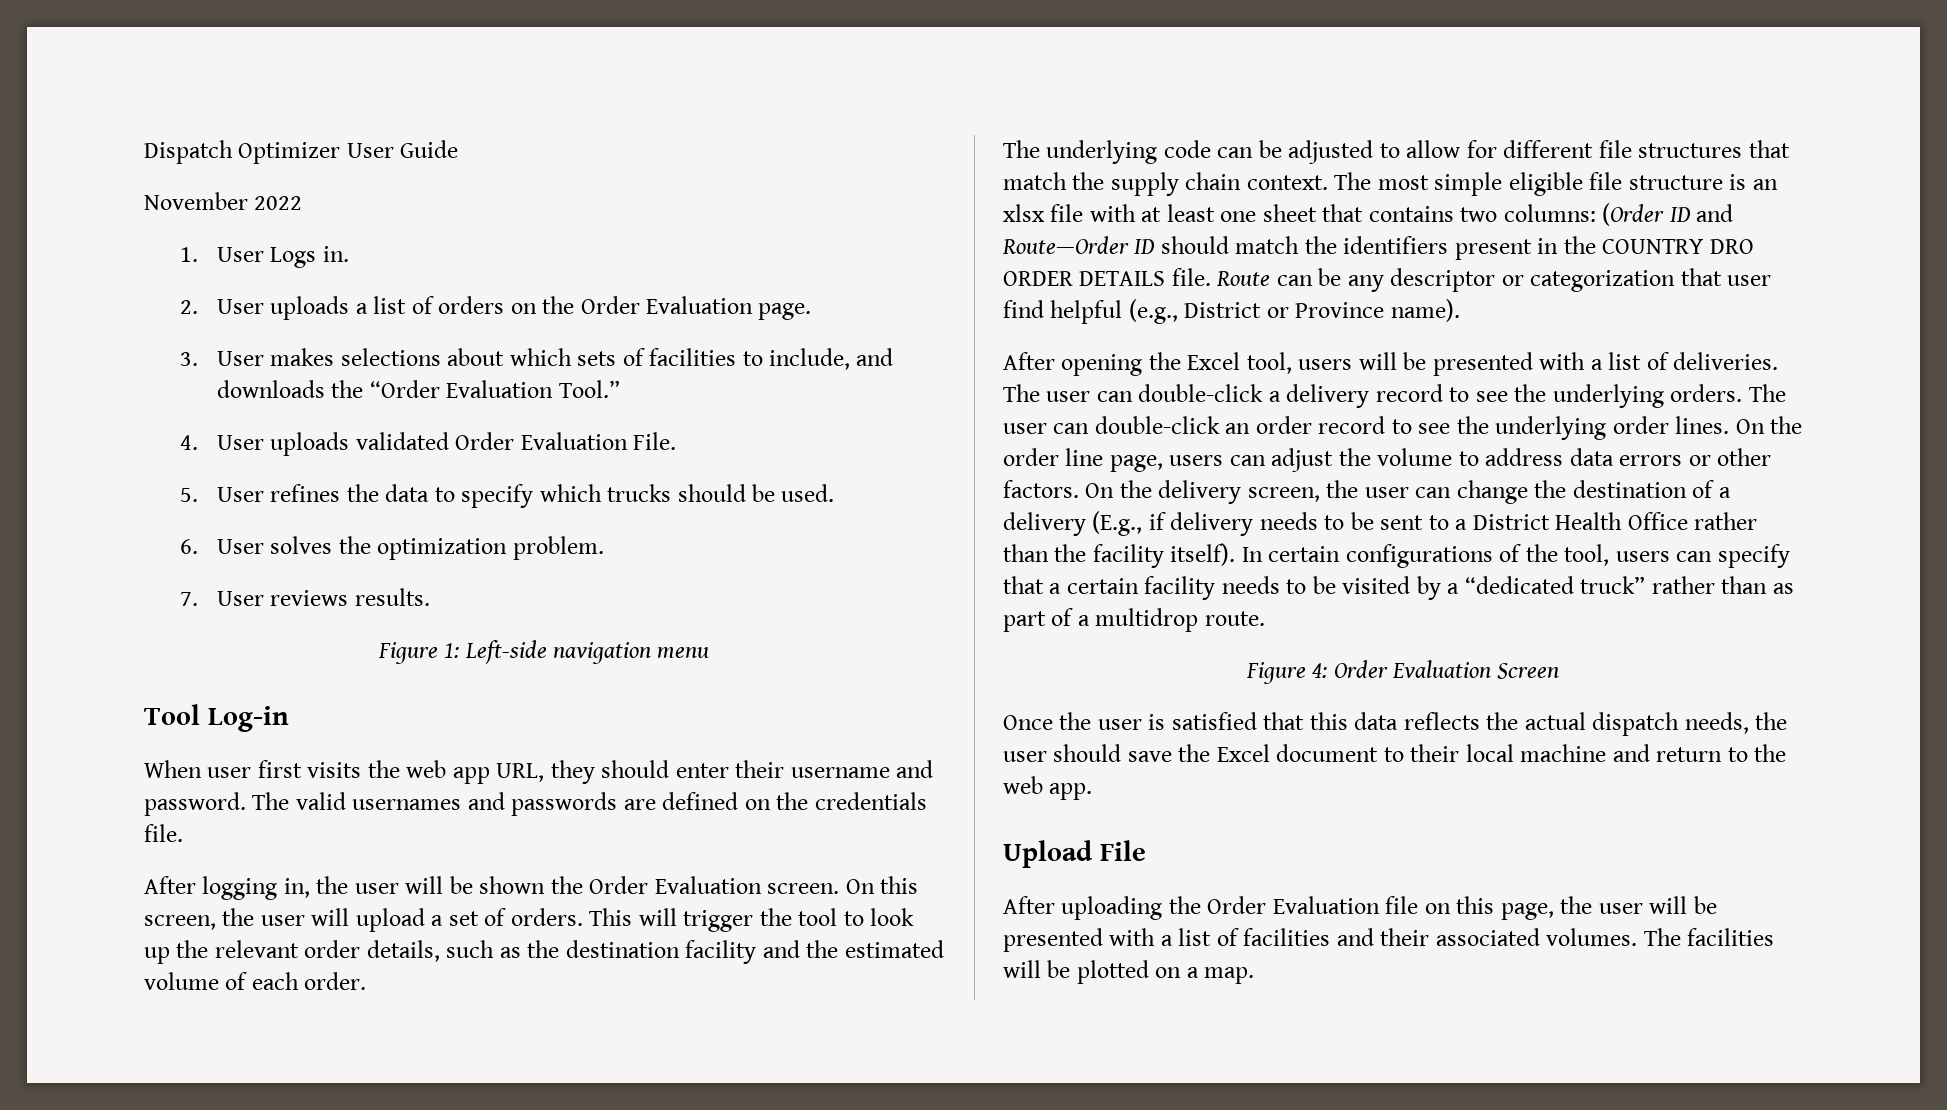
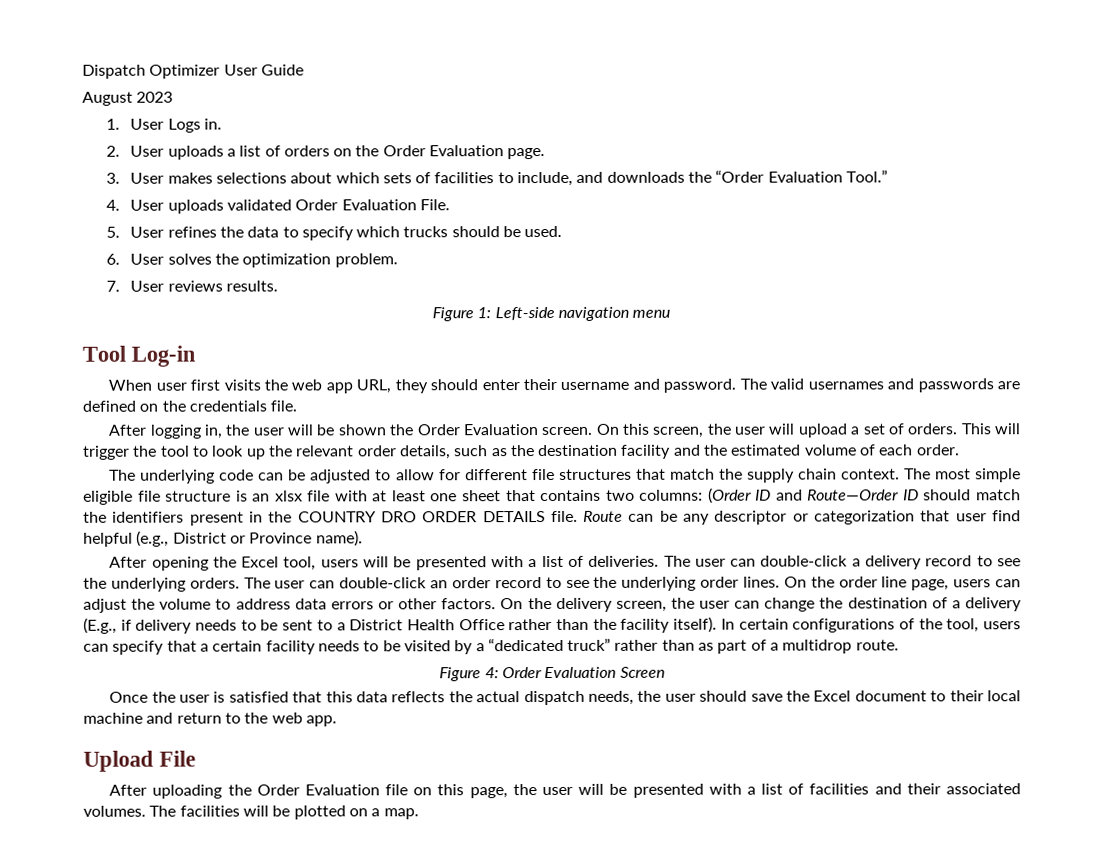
- November 2022
+ August 2023

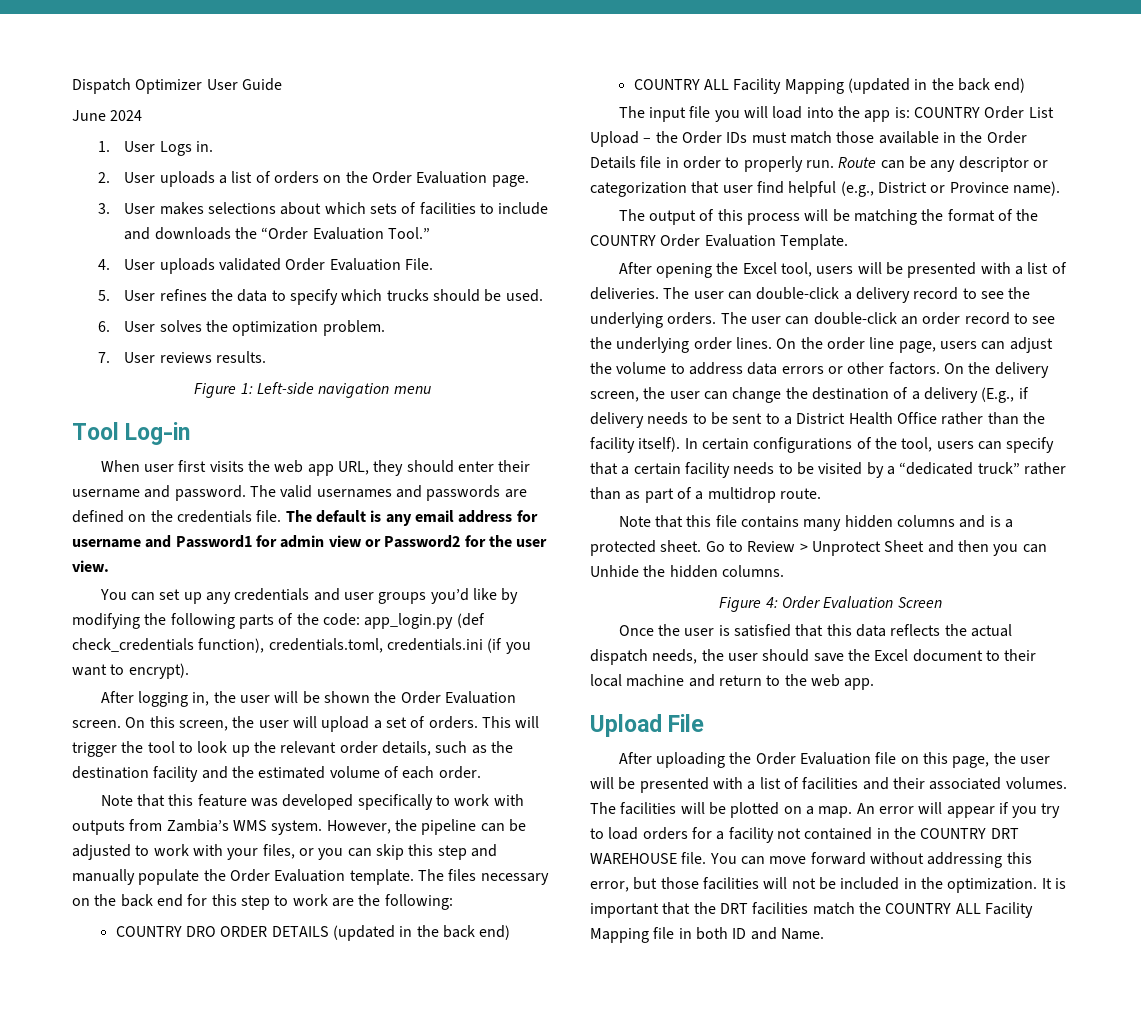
- August 2023
+ June 2024
- 3. User makes selections about which sets of facilities to include, and downloads the “Order Evaluation Tool.”
+ 3. User makes selections about which sets of facilities to include and downloads the “Order Evaluation Tool.”
+ The default is any email address for username and Password1 for admin view or Password2 for the user view.
+ You can set up any credentials and user groups you’d like by modifying the following parts of the code: app_login.py (def check_credentials function), credentials.toml, credentials.ini (if you want to encrypt).
- The underlying code can be adjusted to allow for different file structures that match the supply chain context. The most simple eligible file structure is an xlsx file with at least one sheet that contains two columns: (Order ID and Route—Order ID should match the identifiers present in the COUNTRY DRO ORDER DETAILS file.
+ Note that this feature was developed specifically to work with outputs from Zambia’s WMS system. However, the pipeline can be adjusted to work with your files, or you can skip this step and manually populate the Order Evaluation template. The files necessary on the back end for this step to work are the following:
+ COUNTRY DRO ORDER DETAILS (updated in the back end)
+ COUNTRY ALL Facility Mapping (updated in the back end)
+ The input file you will load into the app is: COUNTRY Order List Upload – the Order IDs must match those available in the Order Details file in order to properly run.
+ The output of this process will be matching the format of the COUNTRY Order Evaluation Template.
+ Note that this file contains many hidden columns and is a protected sheet. Go to Review > Unprotect Sheet and then you can Unhide the hidden columns.
+ An error will appear if you try to load orders for a facility not contained in the COUNTRY DRT WAREHOUSE file. You can move forward without addressing this error, but those facilities will not be included in the optimization. It is important that the DRT facilities match the COUNTRY ALL Facility Mapping file in both ID and Name.

